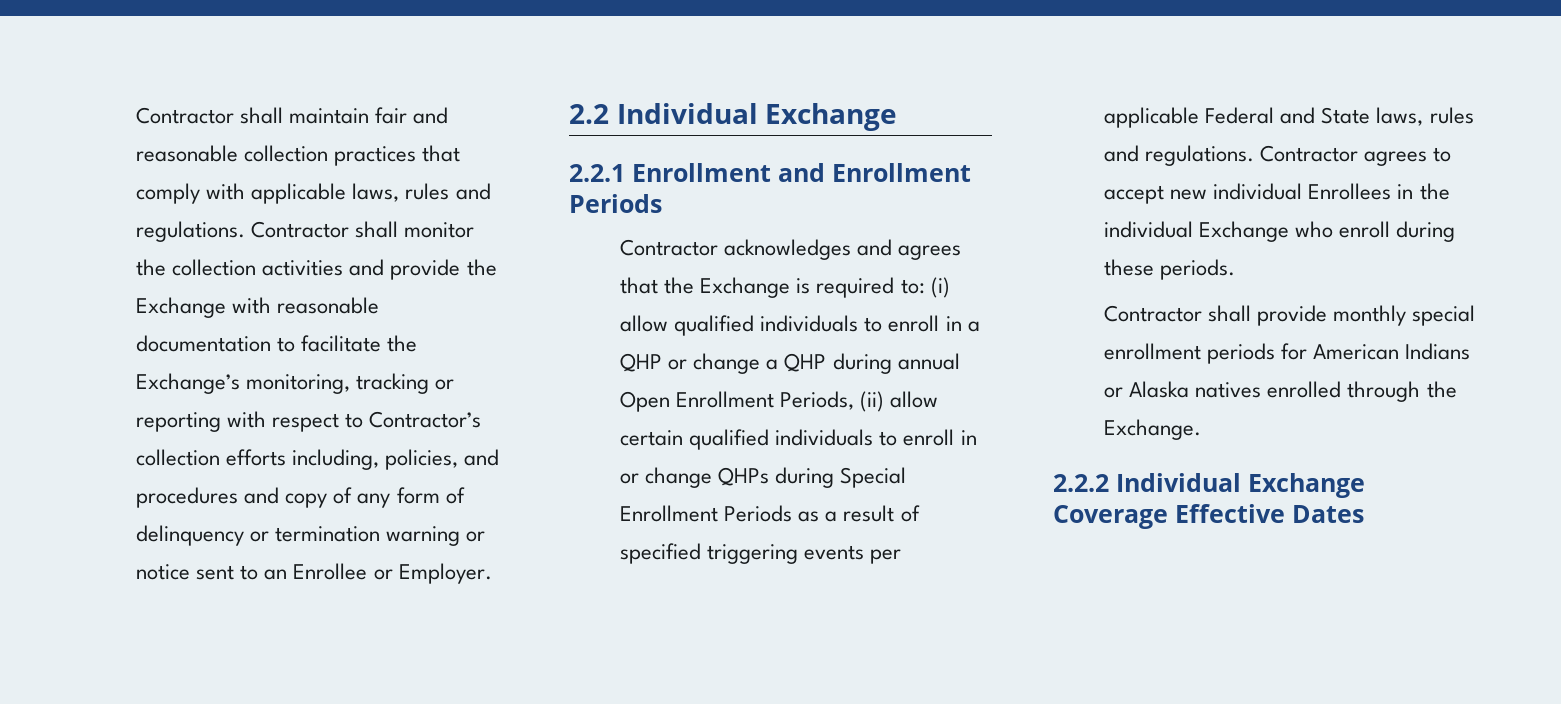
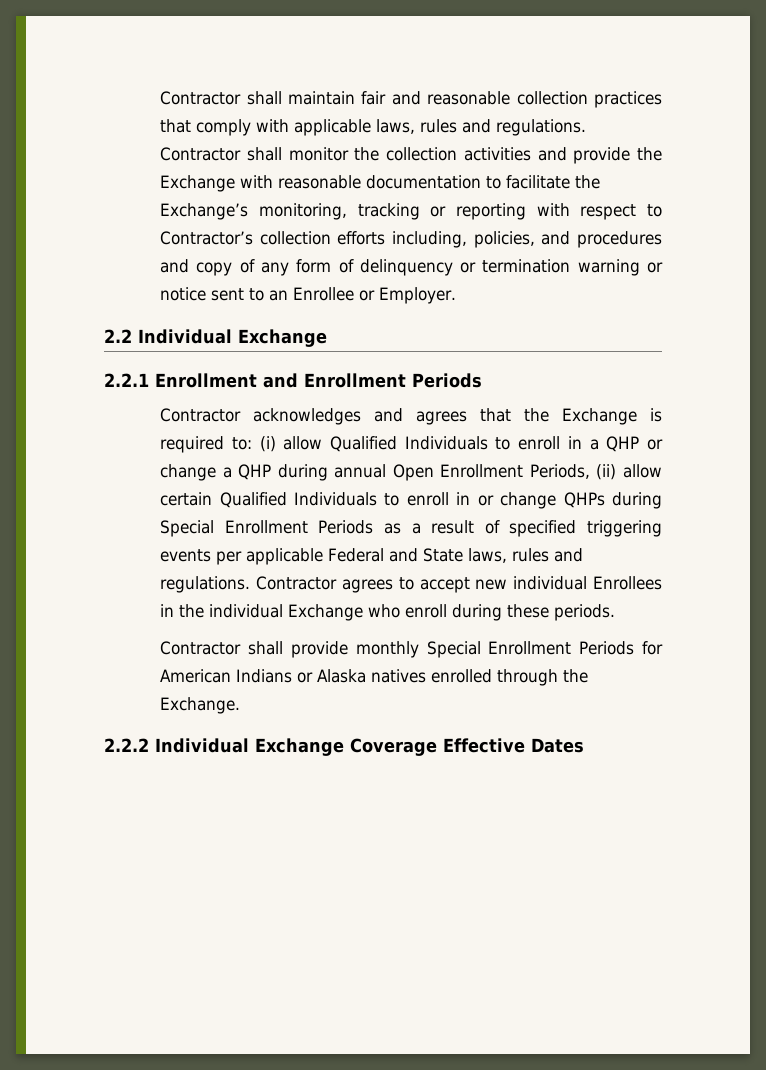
- Contractor acknowledges and agrees that the Exchange is required to: (i) allow qualified individuals to enroll in a QHP or change a QHP during annual Open Enrollment Periods, (ii) allow certain qualified individuals to enroll in or change QHPs during Special Enrollment Periods as a result of specified triggering events per applicable Federal and State laws, rules and regulations.
+ Contractor acknowledges and agrees that the Exchange is required to: (i) allow Qualified Individuals to enroll in a QHP or change a QHP during annual Open Enrollment Periods, (ii) allow certain Qualified Individuals to enroll in or change QHPs during Special Enrollment Periods as a result of specified triggering events per applicable Federal and State laws, rules and regulations.
- Contractor shall provide monthly special enrollment periods for American Indians or Alaska natives enrolled through the Exchange.
+ Contractor shall provide monthly Special Enrollment Periods for American Indians or Alaska natives enrolled through the Exchange.

